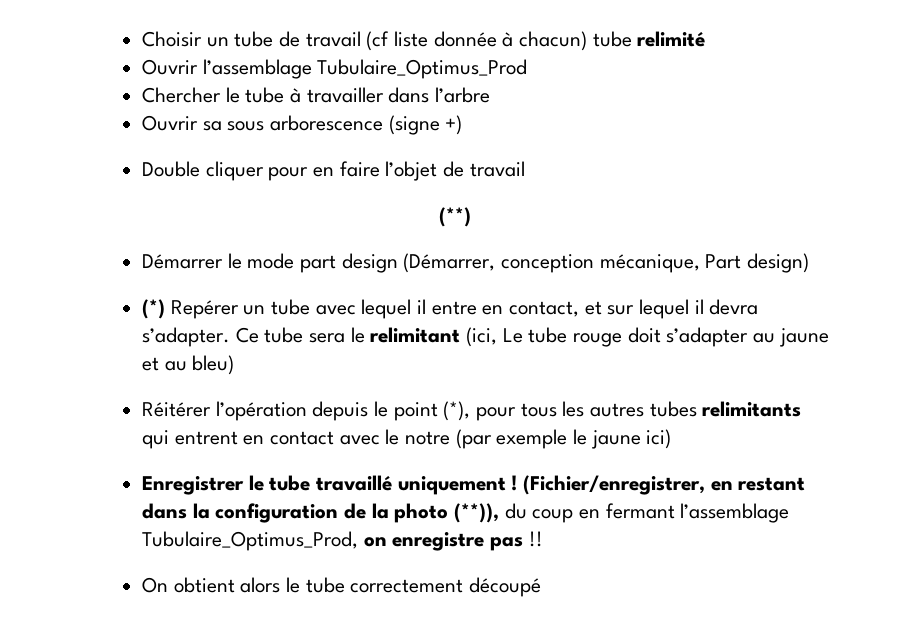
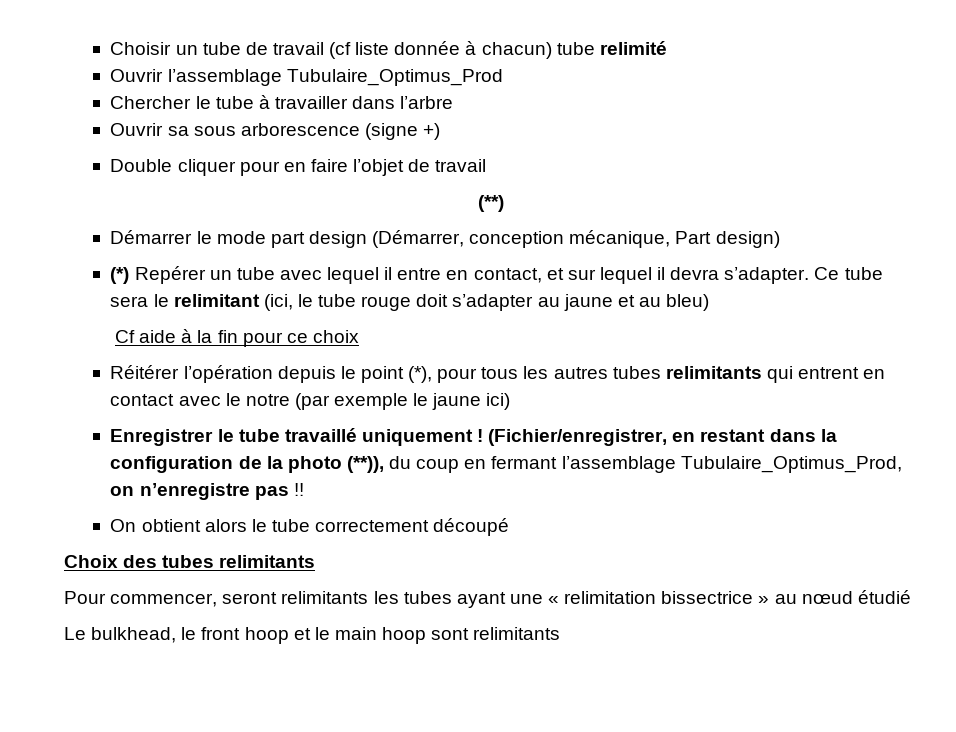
- Ce tube sera le relimitant (ici, Le tube rouge doit s’adapter au jaune et au bleu)
+ Ce tube sera le relimitant (ici, le tube rouge doit s’adapter au jaune et au bleu)
+ Cf aide à la fin pour ce choix
- (Fichier/enregistrer, en restant dans la configuration de la photo (**)), du coup en fermant l’assemblage Tubulaire_Optimus_Prod, on enregistre pas !!
+ (Fichier/enregistrer, en restant dans la configuration de la photo (**)), du coup en fermant l’assemblage Tubulaire_Optimus_Prod, on n’enregistre pas !!
+ Choix des tubes relimitants
+ Pour commencer, seront relimitants les tubes ayant une « relimitation bissectrice » au nœud étudié
+ Le bulkhead, le front hoop et le main hoop sont relimitants

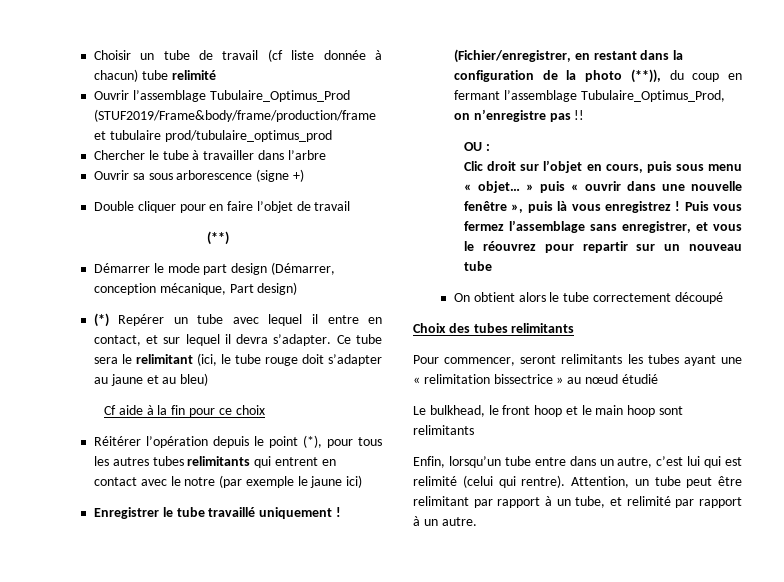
- Ouvrir l’assemblage Tubulaire_Optimus_Prod
+ Ouvrir l’assemblage Tubulaire_Optimus_Prod (STUF2019/Frame&body/frame/production/frame et tubulaire prod/tubulaire_optimus_prod
+ OU :
+ Clic droit sur l’objet en cours, puis sous menu « objet… » puis « ouvrir dans une nouvelle fenêtre », puis là vous enregistrez ! Puis vous fermez l’assemblage sans enregistrer, et vous le réouvrez pour repartir sur un nouveau tube
+ Enfin, lorsqu’un tube entre dans un autre, c’est lui qui est relimité (celui qui rentre). Attention, un tube peut être relimitant par rapport à un tube, et relimité par rapport à un autre.

